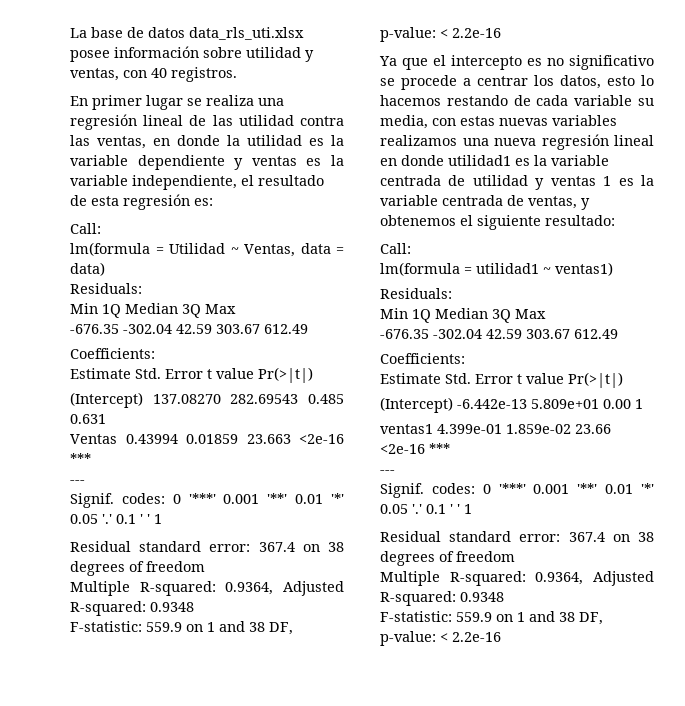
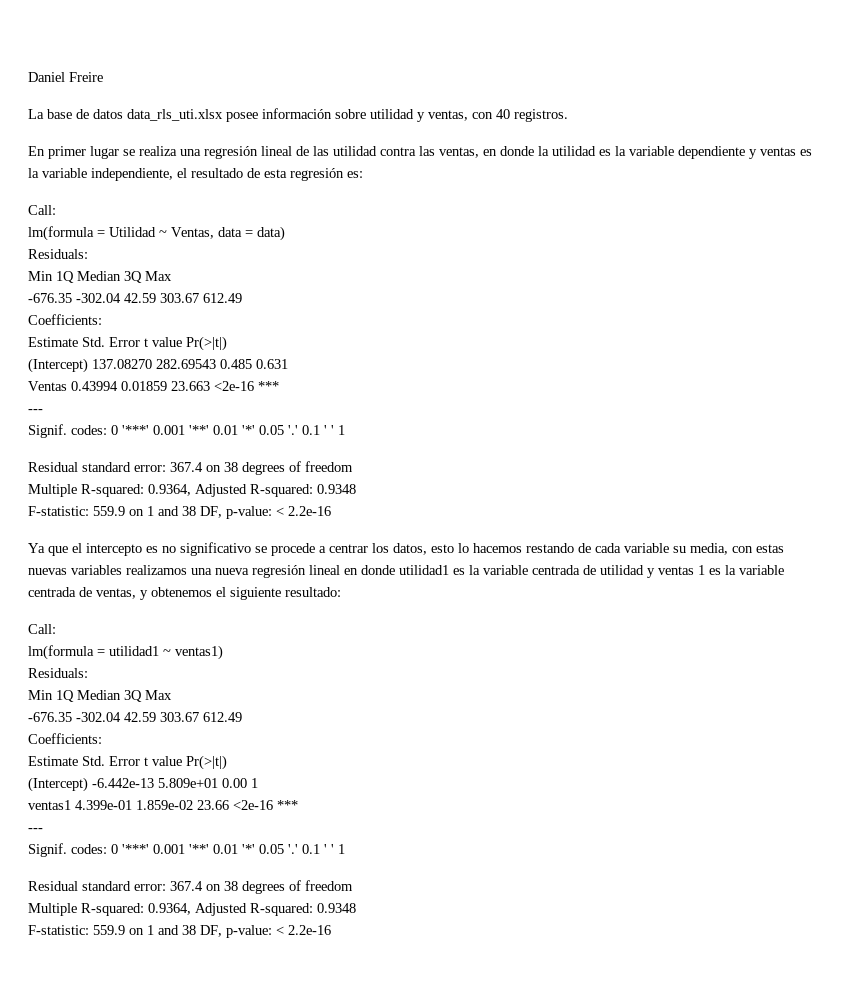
+ Daniel Freire

